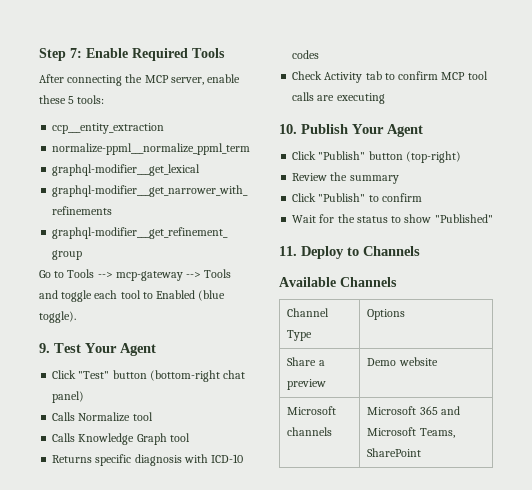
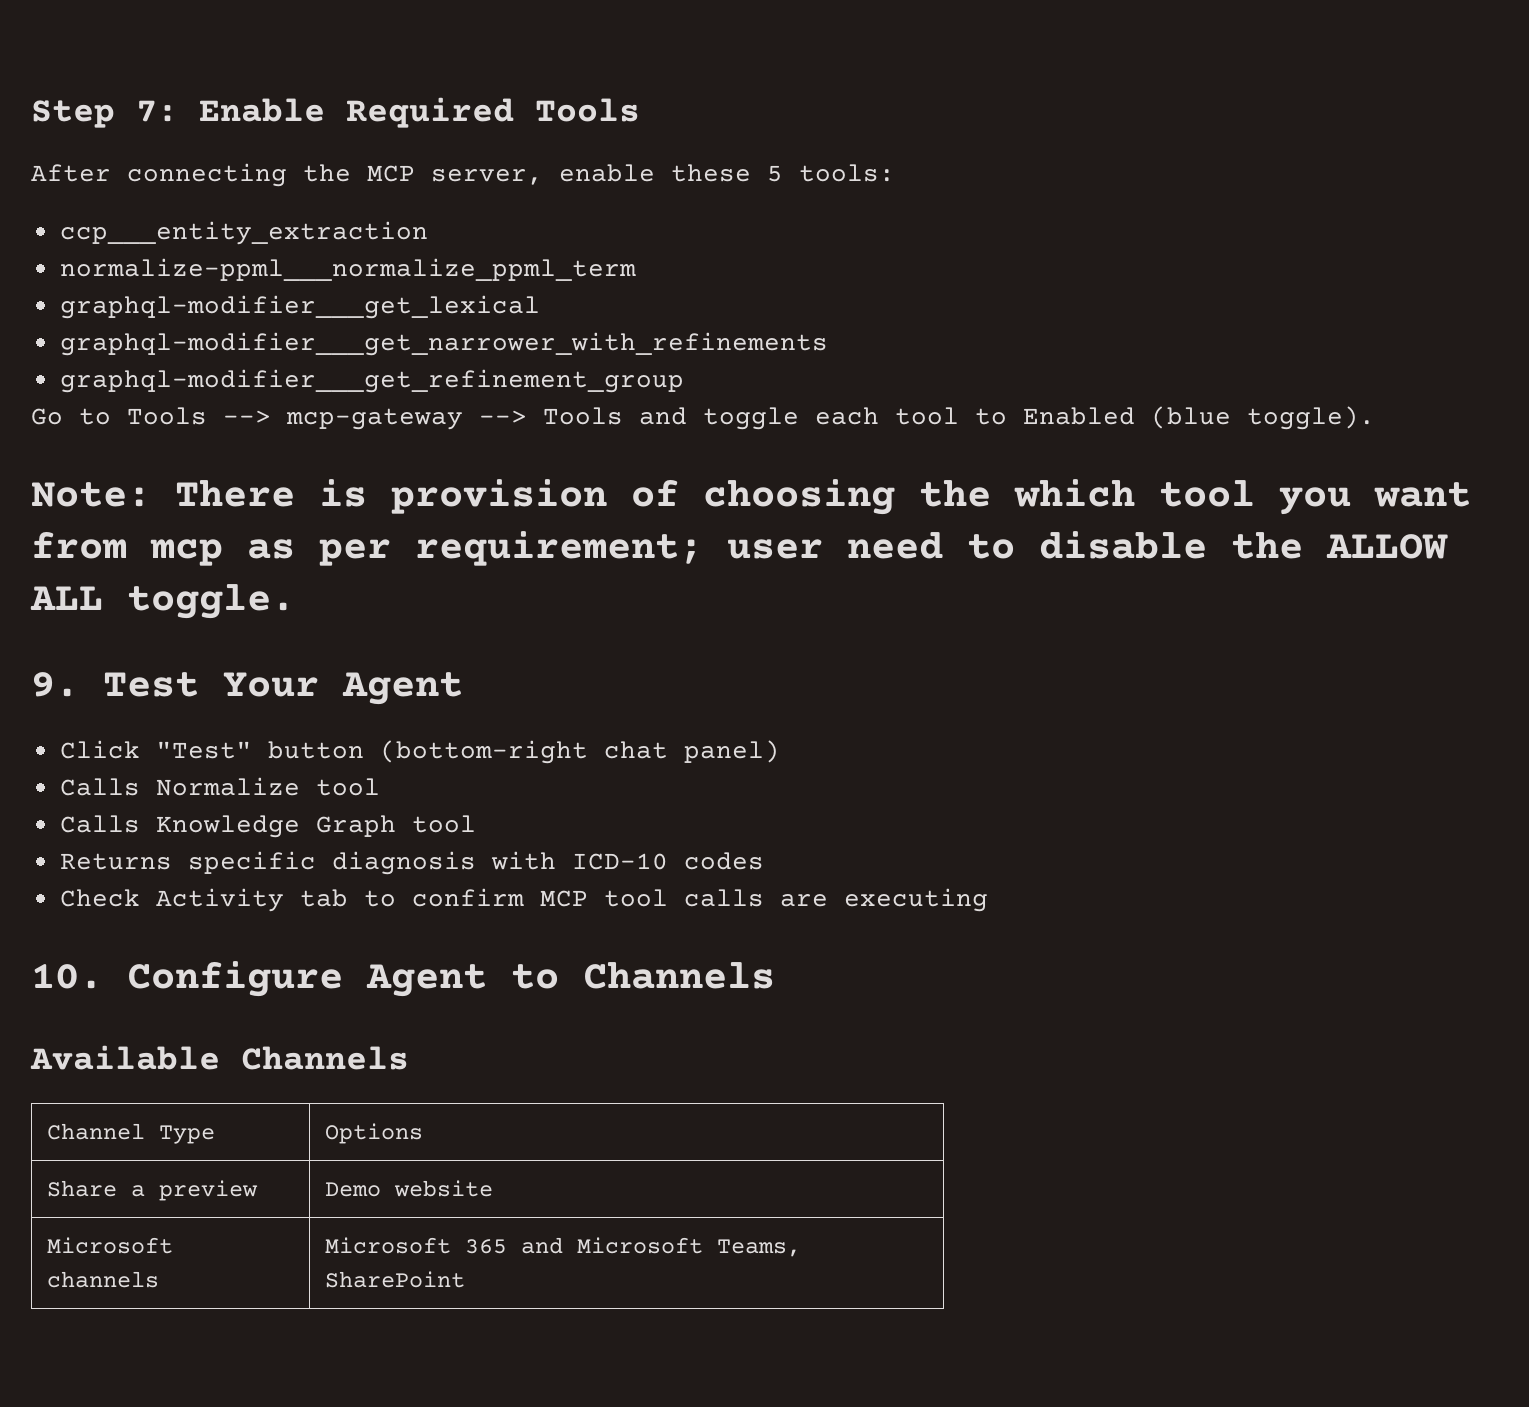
+ Note: There is provision of choosing the which tool you want from mcp as per requirement; user need to disable the ALLOW ALL toggle.
- 10. Publish Your Agent
- Click "Publish" button (top-right)
- Review the summary
- Click "Publish" to confirm
- Wait for the status to show "Published"
- 11. Deploy to Channels
+ 10. Configure Agent to Channels

